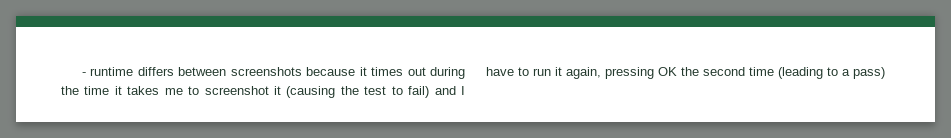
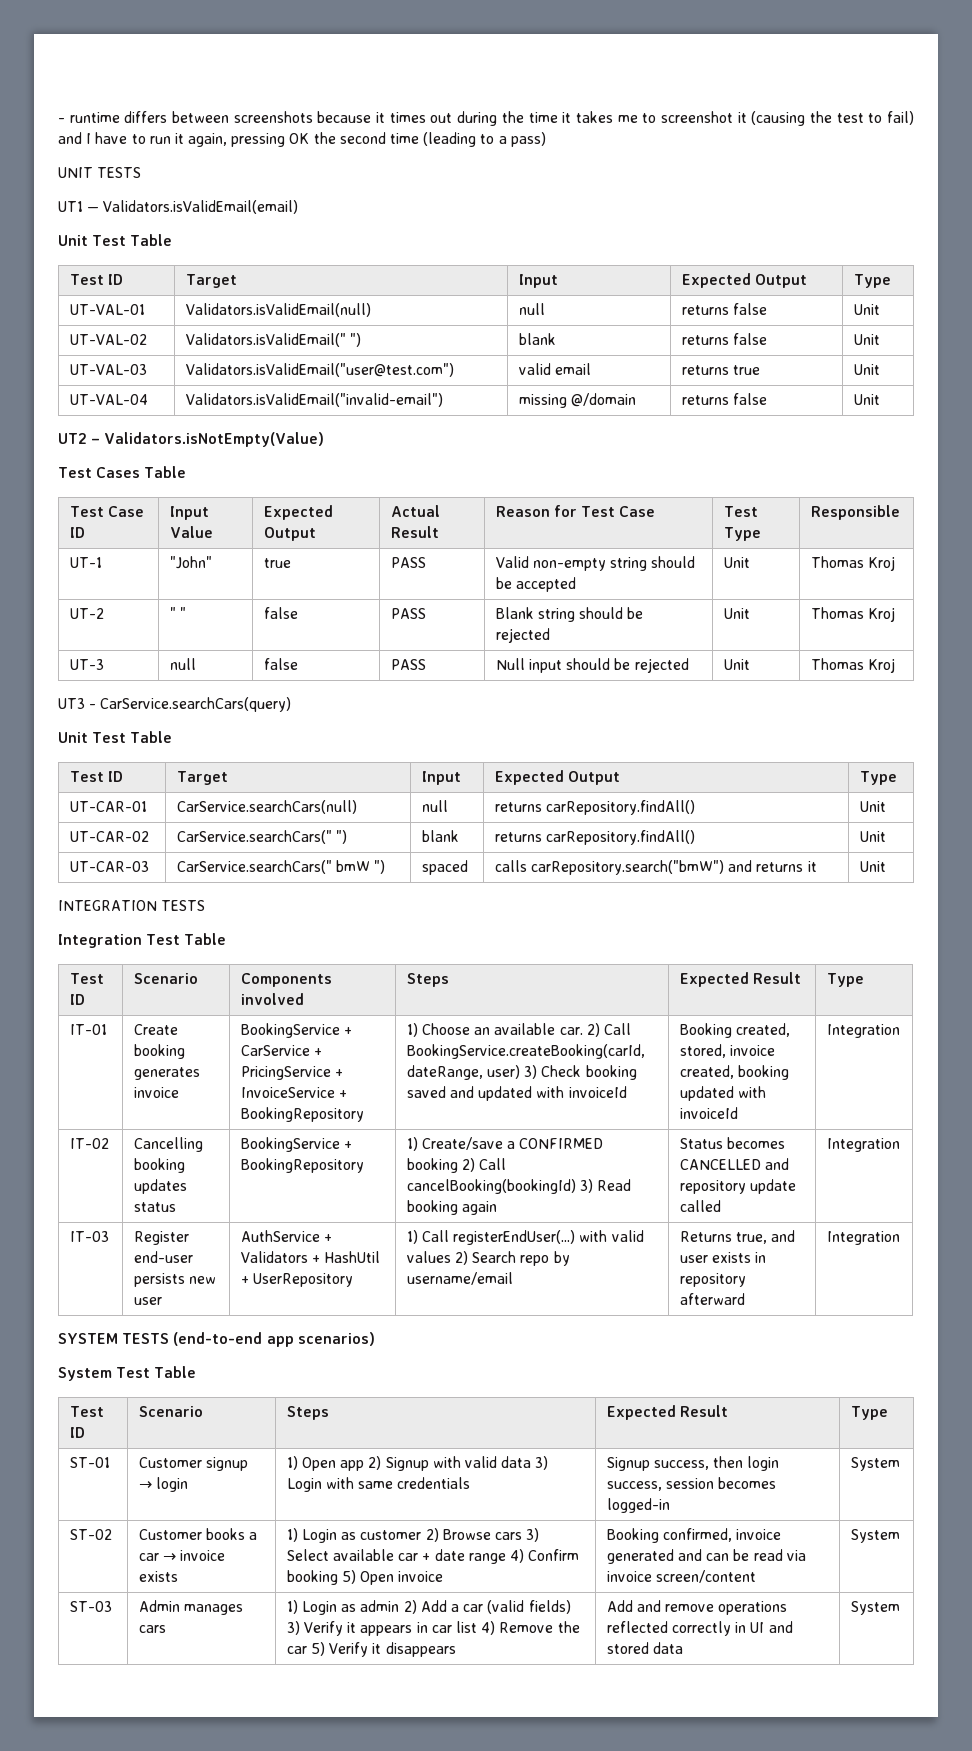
+ UNIT TESTS
+ UT1 — Validators.isValidEmail(email)
+ Unit Test Table
+ Test ID | Target | Input | Expected Output | Type
+ UT-VAL-01 | Validators.isValidEmail(null) | null | returns false | Unit
+ UT-VAL-02 | Validators.isValidEmail(" ") | blank | returns false | Unit
+ UT-VAL-03 | Validators.isValidEmail("user@test.com") | valid email | returns true | Unit
+ UT-VAL-04 | Validators.isValidEmail("invalid-email") | missing @/domain | returns false | Unit
+ UT2 – Validators.isNotEmpty(Value)
+ Test Cases Table
+ Test Case ID | Input Value | Expected Output | Actual Result | Reason for Test Case | Test Type | Responsible
+ UT-1 | "John" | true | PASS | Valid non-empty string should be accepted | Unit | Thomas Kroj
+ UT-2 | " " | false | PASS | Blank string should be rejected | Unit | Thomas Kroj
+ UT-3 | null | false | PASS | Null input should be rejected | Unit | Thomas Kroj
+ UT3 - CarService.searchCars(query)
+ Unit Test Table
+ Test ID | Target | Input | Expected Output | Type
+ UT-CAR-01 | CarService.searchCars(null) | null | returns carRepository.findAll() | Unit
+ UT-CAR-02 | CarService.searchCars(" ") | blank | returns carRepository.findAll() | Unit
+ UT-CAR-03 | CarService.searchCars(" bmW ") | spaced | calls carRepository.search("bmW") and returns it | Unit
+ INTEGRATION TESTS
+ Integration Test Table
+ Test ID | Scenario | Components involved | Steps | Expected Result | Type
+ IT-01 | Create booking generates invoice | BookingService + CarService + PricingService + InvoiceService + BookingRepository | 1) Choose an available car. 2) Call BookingService.createBooking(carId, dateRange, user) 3) Check booking saved and updated with invoiceId | Booking created, stored, invoice created, booking updated with invoiceId | Integration
+ IT-02 | Cancelling booking updates status | BookingService + BookingRepository | 1) Create/save a CONFIRMED booking 2) Call cancelBooking(bookingId) 3) Read booking again | Status becomes CANCELLED and repository update called | Integration
+ IT-03 | Register end-user persists new user | AuthService + Validators + HashUtil + UserRepository | 1) Call registerEndUser(...) with valid values 2) Search repo by username/email | Returns true, and user exists in repository afterward | Integration
+ SYSTEM TESTS (end-to-end app scenarios)
+ System Test Table
+ Test ID | Scenario | Steps | Expected Result | Type
+ ST-01 | Customer signup → login | 1) Open app 2) Signup with valid data 3) Login with same credentials | Signup success, then login success, session becomes logged-in | System
+ ST-02 | Customer books a car → invoice exists | 1) Login as customer 2) Browse cars 3) Select available car + date range 4) Confirm booking 5) Open invoice | Booking confirmed, invoice generated and can be read via invoice screen/content | System
+ ST-03 | Admin manages cars | 1) Login as admin 2) Add a car (valid fields) 3) Verify it appears in car list 4) Remove the car 5) Verify it disappears | Add and remove operations reflected correctly in UI and stored data | System

